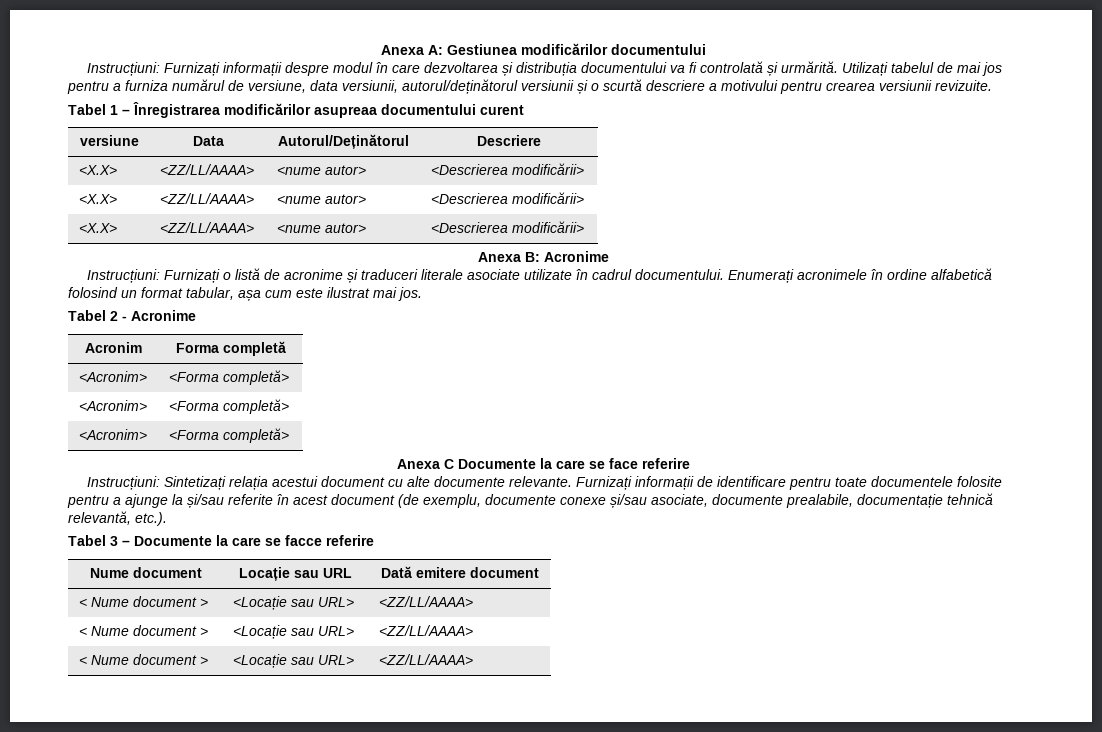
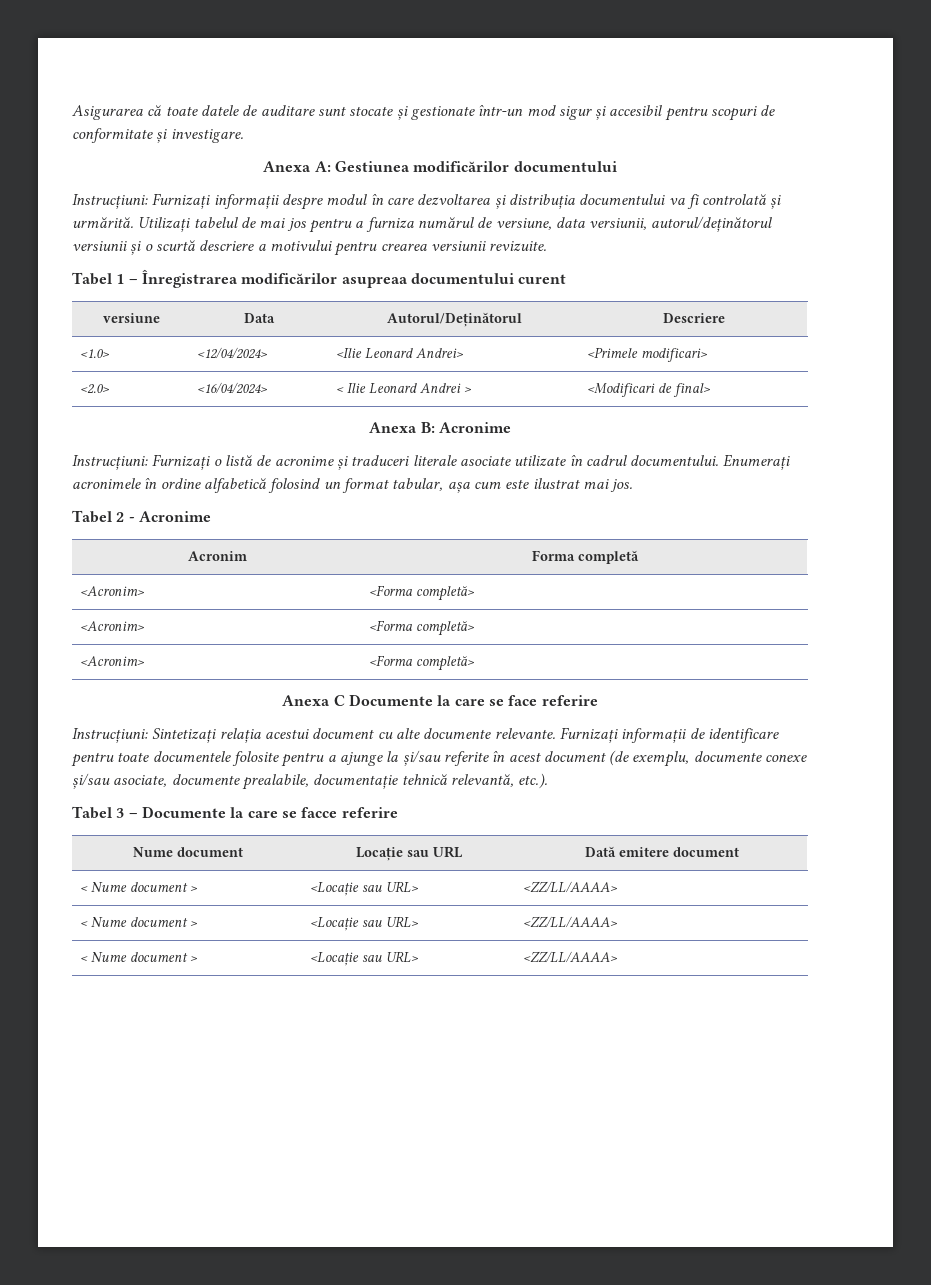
+ Asigurarea că toate datele de auditare sunt stocate și gestionate într-un mod sigur și accesibil pentru scopuri de conformitate și investigare.
  versiune | Data | Autorul/Deținătorul | Descriere
- <X.X> | <ZZ/LL/AAAA> | <nume autor> | <Descrierea modificării>
- <X.X> | <ZZ/LL/AAAA> | <nume autor> | <Descrierea modificării>
- <X.X> | <ZZ/LL/AAAA> | <nume autor> | <Descrierea modificării>
+ <1.0> | <12/04/2024> | <Ilie Leonard Andrei> | <Primele modificari>
+ <2.0> | <16/04/2024> | < Ilie Leonard Andrei > | <Modificari de final>

